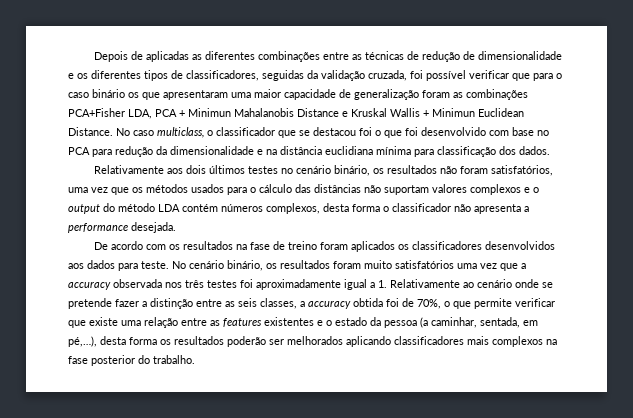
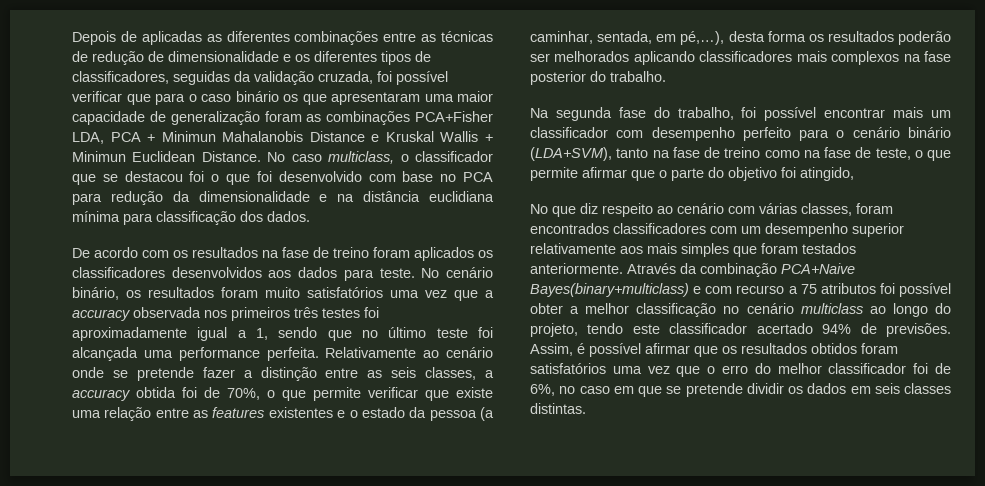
- Relativamente aos dois últimos testes no cenário binário, os resultados não foram satisfatórios, uma vez que os métodos usados para o cálculo das distâncias não suportam valores complexos e o output do método LDA contém números complexos, desta forma o classificador não apresenta a performance desejada.
- No cenário binário, os resultados foram muito satisfatórios uma vez que a accuracy observada nos três testes foi aproximadamente igual a 1. Relativamente ao cenário onde se pretende fazer a distinção entre as seis classes, a accuracy obtida foi de 70%, o que permite verificar que existe uma relação entre as features existentes e o estado da pessoa (a caminhar, sentada, em pé,…), desta forma os resultados poderão ser melhorados aplicando classificadores mais complexos na fase posterior do trabalho.
+ No cenário binário, os resultados foram muito satisfatórios uma vez que a accuracy observada nos primeiros três testes foi aproximadamente igual a 1, sendo que no último teste foi alcançada uma performance perfeita. Relativamente ao cenário onde se pretende fazer a distinção entre as seis classes, a accuracy obtida foi de 70%, o que permite verificar que existe uma relação entre as features existentes e o estado da pessoa (a caminhar, sentada, em pé,…), desta forma os resultados poderão ser melhorados aplicando classificadores mais complexos na fase posterior do trabalho.
+ Na segunda fase do trabalho, foi possível encontrar mais um classificador com desempenho perfeito para o cenário binário (LDA+SVM), tanto na fase de treino como na fase de teste, o que permite afirmar que o parte do objetivo foi atingido,
+ No que diz respeito ao cenário com várias classes, foram encontrados classificadores com um desempenho superior relativamente aos mais simples que foram testados anteriormente. Através da combinação PCA+Naive Bayes(binary+multiclass) e com recurso a 75 atributos foi possível obter a melhor classificação no cenário multiclass ao longo do projeto, tendo este classificador acertado 94% de previsões. Assim, é possível afirmar que os resultados obtidos foram satisfatórios uma vez que o erro do melhor classificador foi de 6%, no caso em que se pretende dividir os dados em seis classes distintas.

